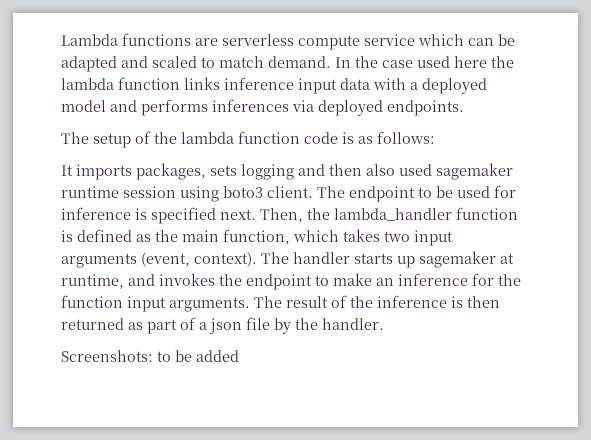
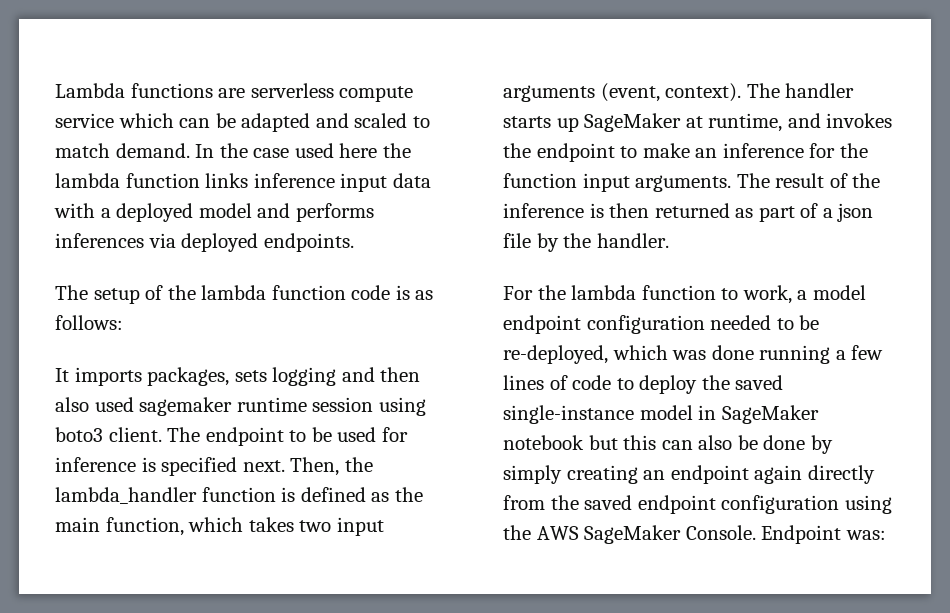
- The handler starts up sagemaker at runtime, and invokes the endpoint to make an inference for the function input arguments.
+ The handler starts up SageMaker at runtime, and invokes the endpoint to make an inference for the function input arguments.
- Screenshots: to be added
+ For the lambda function to work, a model endpoint configuration needed to be re-deployed, which was done running a few lines of code to deploy the saved single-instance model in SageMaker notebook but this can also be done by simply creating an endpoint again directly from the saved endpoint configuration using the AWS SageMaker Console. Endpoint was:

